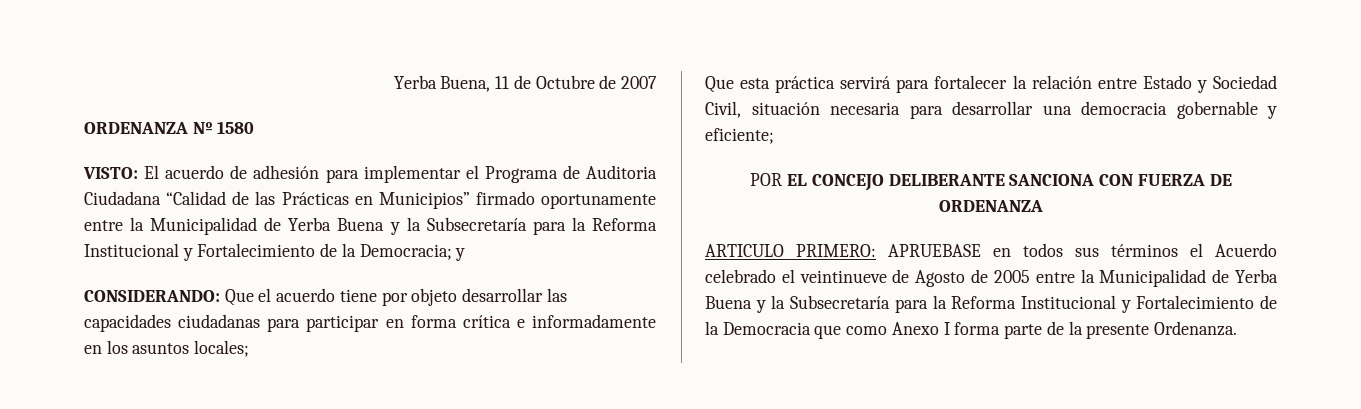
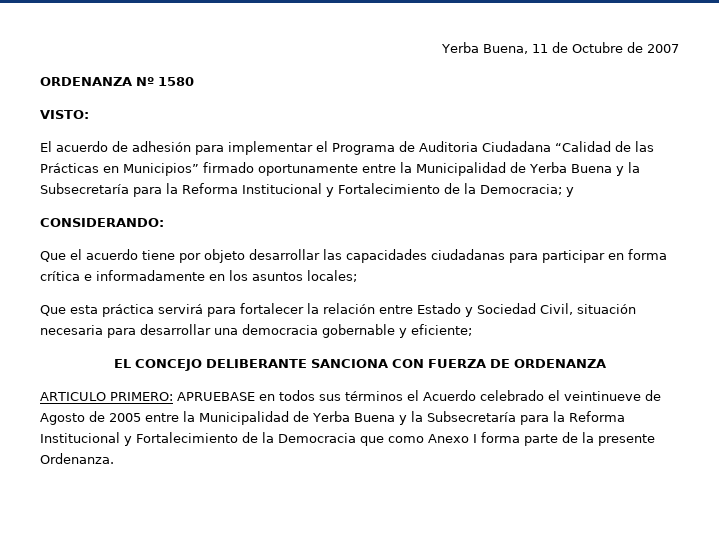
- VISTO: El acuerdo de adhesión para implementar el Programa de Auditoria Ciudadana “Calidad de las Prácticas en Municipios” firmado oportunamente entre la Municipalidad de Yerba Buena y la Subsecretaría para la Reforma Institucional y Fortalecimiento de la Democracia; y
+ VISTO:
+ El acuerdo de adhesión para implementar el Programa de Auditoria Ciudadana “Calidad de las Prácticas en Municipios” firmado oportunamente entre la Municipalidad de Yerba Buena y la Subsecretaría para la Reforma Institucional y Fortalecimiento de la Democracia; y
- CONSIDERANDO: Que el acuerdo tiene por objeto desarrollar las capacidades ciudadanas para participar en forma crítica e informadamente en los asuntos locales;
+ CONSIDERANDO:
+ Que el acuerdo tiene por objeto desarrollar las capacidades ciudadanas para participar en forma crítica e informadamente en los asuntos locales;
- POR EL CONCEJO DELIBERANTE SANCIONA CON FUERZA DE ORDENANZA
+ EL CONCEJO DELIBERANTE SANCIONA CON FUERZA DE ORDENANZA

